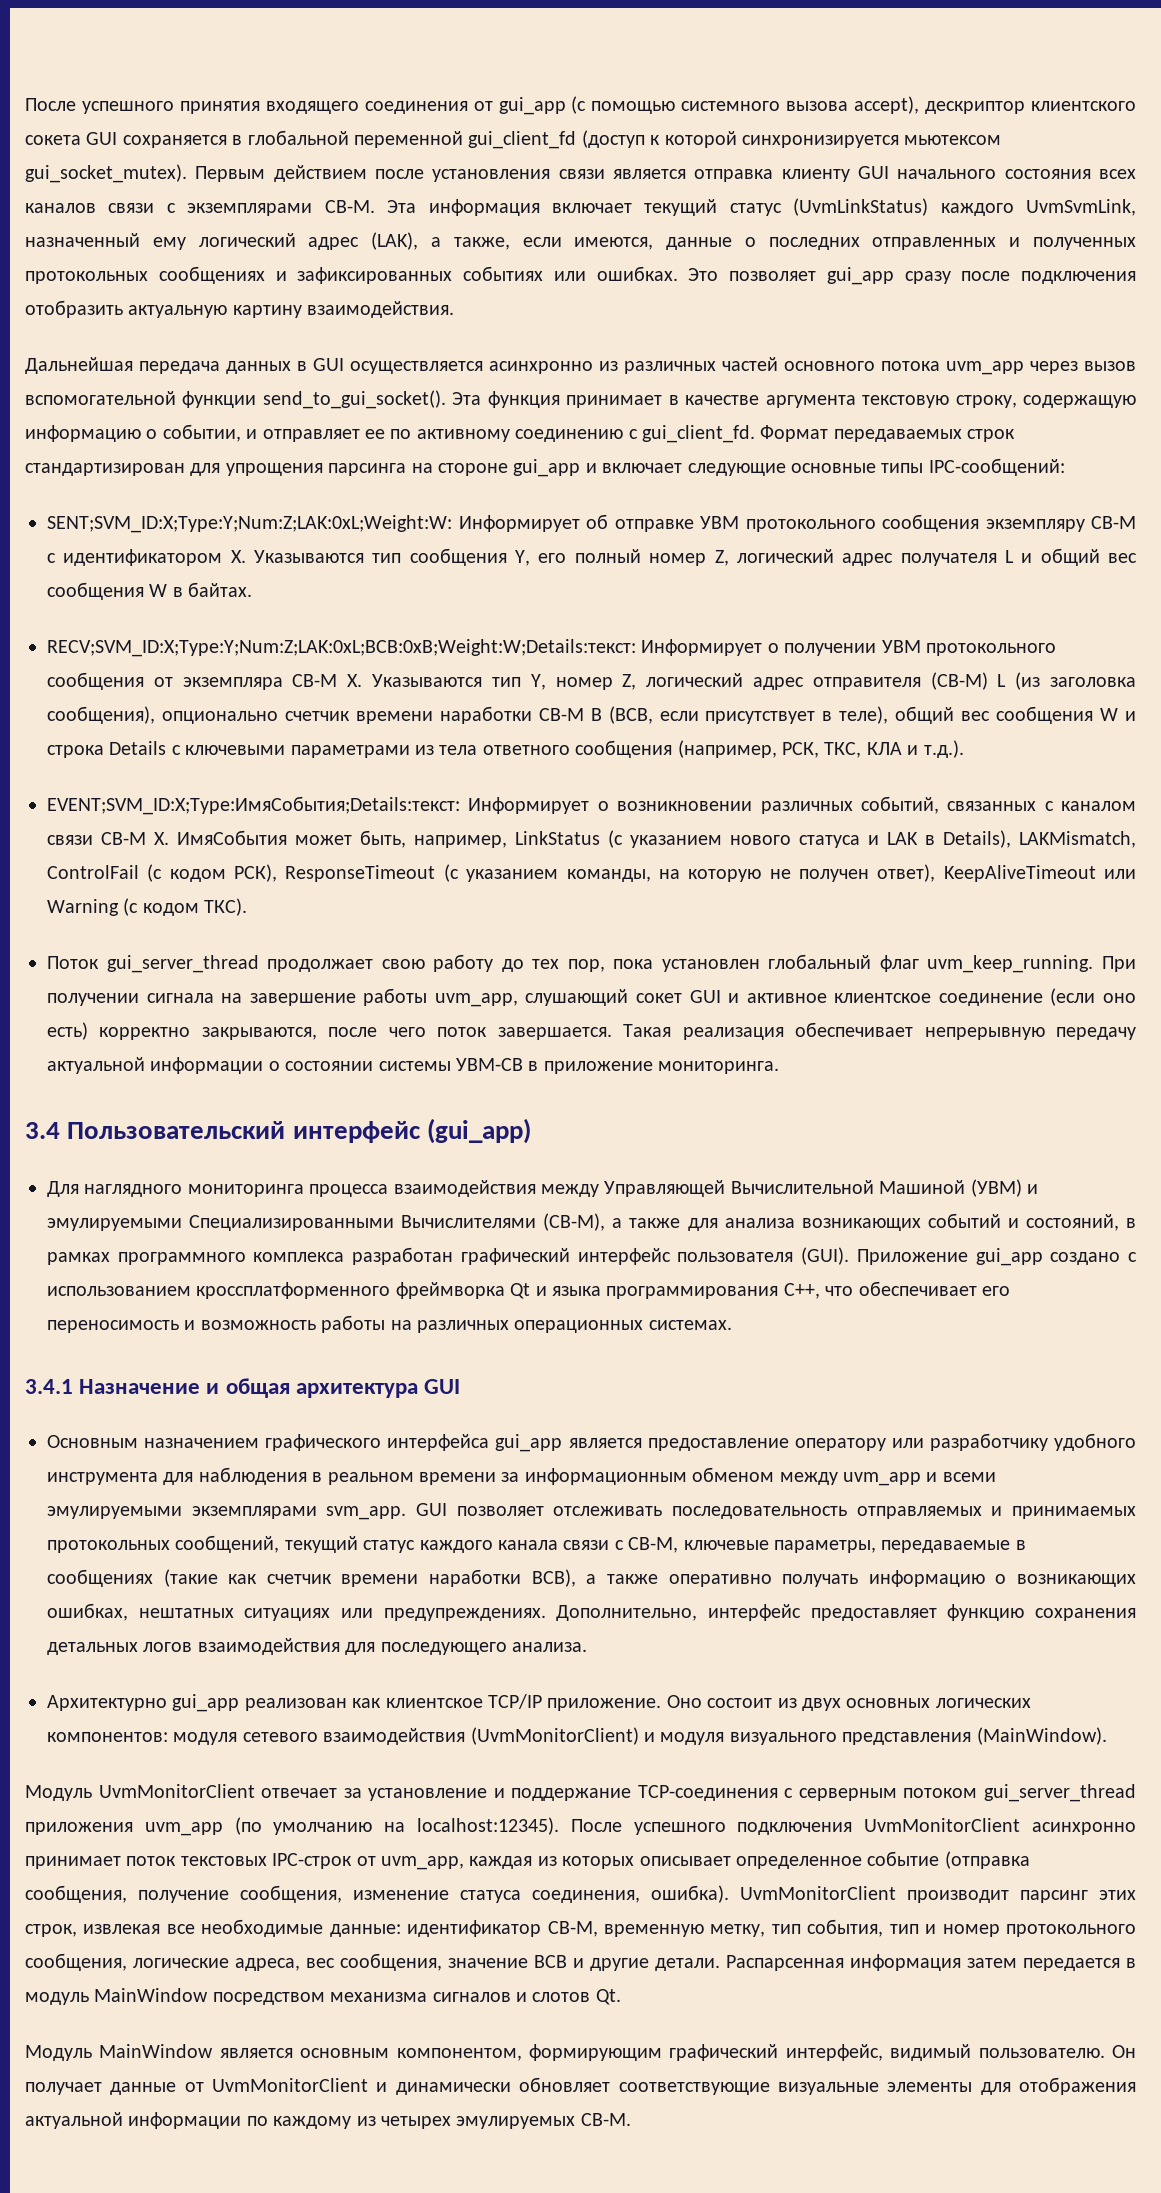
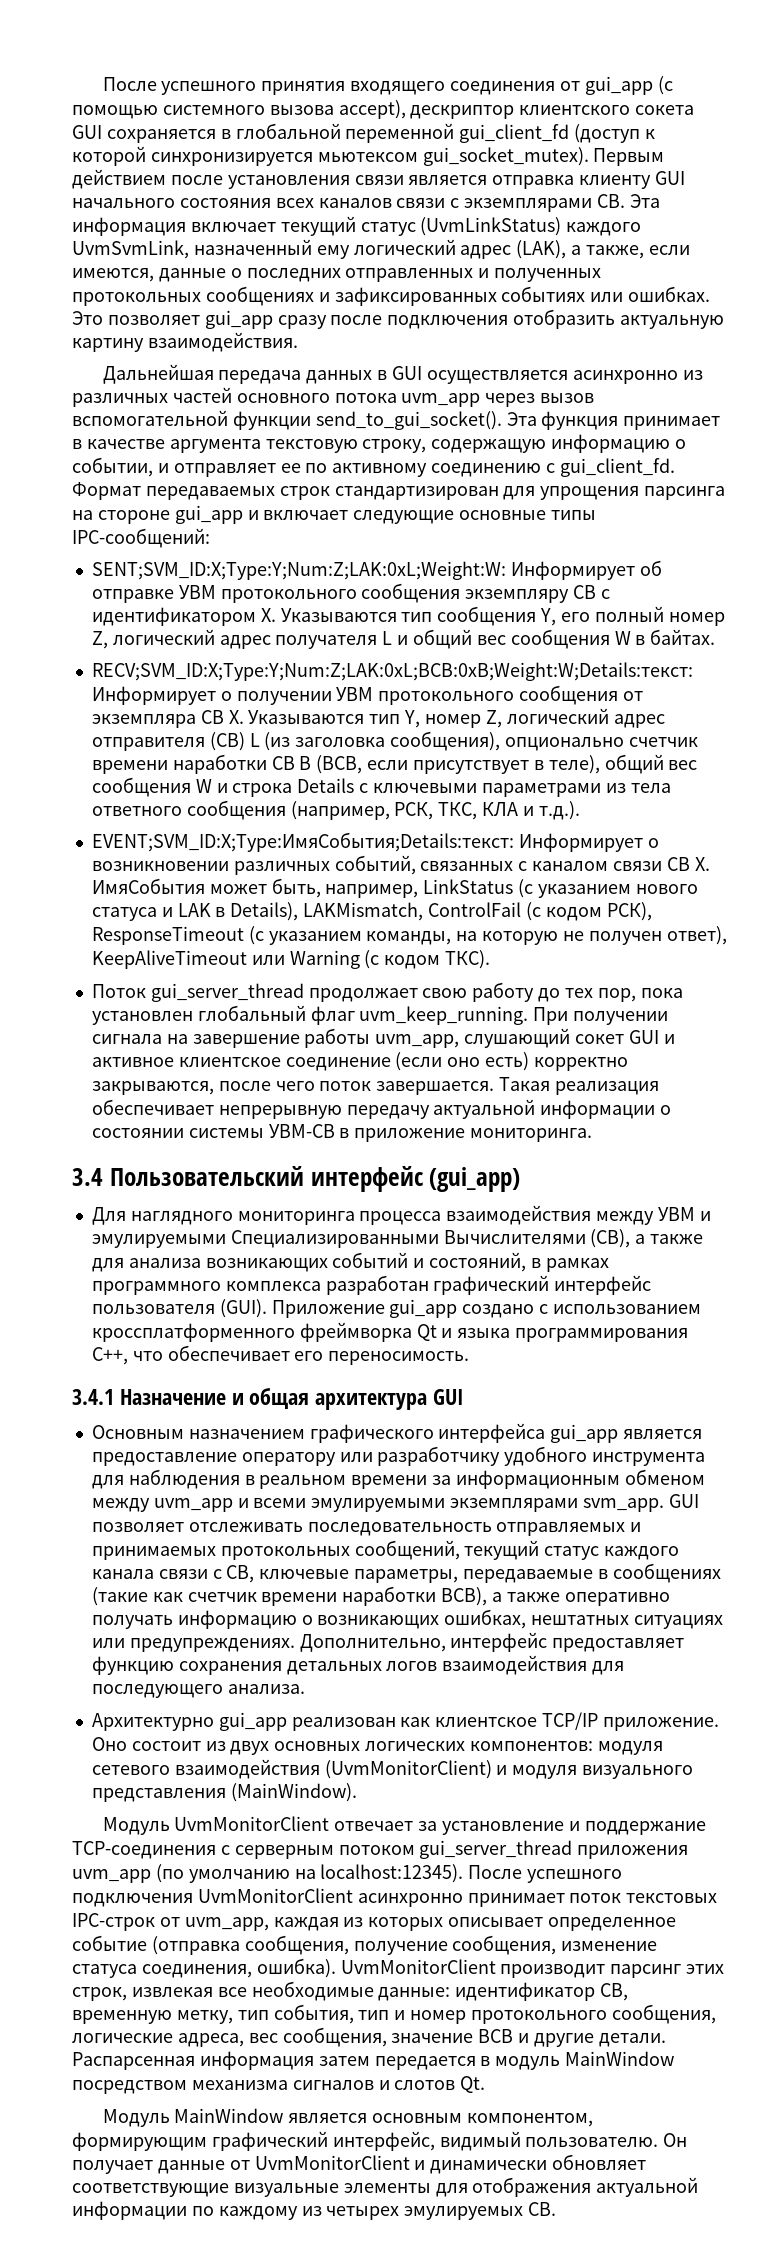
- Первым действием после установления связи является отправка клиенту GUI начального состояния всех каналов связи с экземплярами СВ-М. Эта информация включает текущий статус (UvmLinkStatus) каждого UvmSvmLink, назначенный ему логический адрес (LAK), а также, если имеются, данные о последних отправленных и полученных протокольных сообщениях и зафиксированных событиях или ошибках.
+ Первым действием после установления связи является отправка клиенту GUI начального состояния всех каналов связи с экземплярами СВ. Эта информация включает текущий статус (UvmLinkStatus) каждого UvmSvmLink, назначенный ему логический адрес (LAK), а также, если имеются, данные о последних отправленных и полученных протокольных сообщениях и зафиксированных событиях или ошибках.
- SENT;SVM_ID:X;Type:Y;Num:Z;LAK:0xL;Weight:W: Информирует об отправке УВМ протокольного сообщения экземпляру СВ-М с идентификатором X. Указываются тип сообщения Y, его полный номер Z, логический адрес получателя L и общий вес сообщения W в байтах.
+ SENT;SVM_ID:X;Type:Y;Num:Z;LAK:0xL;Weight:W: Информирует об отправке УВМ протокольного сообщения экземпляру СВ с идентификатором X. Указываются тип сообщения Y, его полный номер Z, логический адрес получателя L и общий вес сообщения W в байтах.
- RECV;SVM_ID:X;Type:Y;Num:Z;LAK:0xL;BCB:0xB;Weight:W;Details:текст: Информирует о получении УВМ протокольного сообщения от экземпляра СВ-М X. Указываются тип Y, номер Z, логический адрес отправителя (СВ-М) L (из заголовка сообщения), опционально счетчик времени наработки СВ-М B (BCB, если присутствует в теле), общий вес сообщения W и строка Details с ключевыми параметрами из тела ответного сообщения (например, РСК, ТКС, КЛА и т.д.).
+ RECV;SVM_ID:X;Type:Y;Num:Z;LAK:0xL;BCB:0xB;Weight:W;Details:текст: Информирует о получении УВМ протокольного сообщения от экземпляра СВ X. Указываются тип Y, номер Z, логический адрес отправителя (СВ) L (из заголовка сообщения), опционально счетчик времени наработки СВ B (BCB, если присутствует в теле), общий вес сообщения W и строка Details с ключевыми параметрами из тела ответного сообщения (например, РСК, ТКС, КЛА и т.д.).
- EVENT;SVM_ID:X;Type:ИмяСобытия;Details:текст: Информирует о возникновении различных событий, связанных с каналом связи СВ-М X. ИмяСобытия может быть, например, LinkStatus (с указанием нового статуса и LAK в Details), LAKMismatch, ControlFail (с кодом РСК), ResponseTimeout (с указанием команды, на которую не получен ответ), KeepAliveTimeout или Warning (с кодом ТКС).
+ EVENT;SVM_ID:X;Type:ИмяСобытия;Details:текст: Информирует о возникновении различных событий, связанных с каналом связи СВ X. ИмяСобытия может быть, например, LinkStatus (с указанием нового статуса и LAK в Details), LAKMismatch, ControlFail (с кодом РСК), ResponseTimeout (с указанием команды, на которую не получен ответ), KeepAliveTimeout или Warning (с кодом ТКС).
- Для наглядного мониторинга процесса взаимодействия между Управляющей Вычислительной Машиной (УВМ) и эмулируемыми Специализированными Вычислителями (СВ-М), а также для анализа возникающих событий и состояний, в рамках программного комплекса разработан графический интерфейс пользователя (GUI).
+ Для наглядного мониторинга процесса взаимодействия между УВМ и эмулируемыми Специализированными Вычислителями (СВ), а также для анализа возникающих событий и состояний, в рамках программного комплекса разработан графический интерфейс пользователя (GUI).
- Приложение gui_app создано с использованием кроссплатформенного фреймворка Qt и языка программирования C++, что обеспечивает его переносимость и возможность работы на различных операционных системах.
+ Приложение gui_app создано с использованием кроссплатформенного фреймворка Qt и языка программирования C++, что обеспечивает его переносимость.
- GUI позволяет отслеживать последовательность отправляемых и принимаемых протокольных сообщений, текущий статус каждого канала связи с СВ-М, ключевые параметры, передаваемые в сообщениях (такие как счетчик времени наработки BCB), а также оперативно получать информацию о возникающих ошибках, нештатных ситуациях или предупреждениях.
+ GUI позволяет отслеживать последовательность отправляемых и принимаемых протокольных сообщений, текущий статус каждого канала связи с СВ, ключевые параметры, передаваемые в сообщениях (такие как счетчик времени наработки BCB), а также оперативно получать информацию о возникающих ошибках, нештатных ситуациях или предупреждениях.
- UvmMonitorClient производит парсинг этих строк, извлекая все необходимые данные: идентификатор СВ-М, временную метку, тип события, тип и номер протокольного сообщения, логические адреса, вес сообщения, значение BCB и другие детали.
+ UvmMonitorClient производит парсинг этих строк, извлекая все необходимые данные: идентификатор СВ, временную метку, тип события, тип и номер протокольного сообщения, логические адреса, вес сообщения, значение BCB и другие детали.
- Он получает данные от UvmMonitorClient и динамически обновляет соответствующие визуальные элементы для отображения актуальной информации по каждому из четырех эмулируемых СВ-М.
+ Он получает данные от UvmMonitorClient и динамически обновляет соответствующие визуальные элементы для отображения актуальной информации по каждому из четырех эмулируемых СВ.

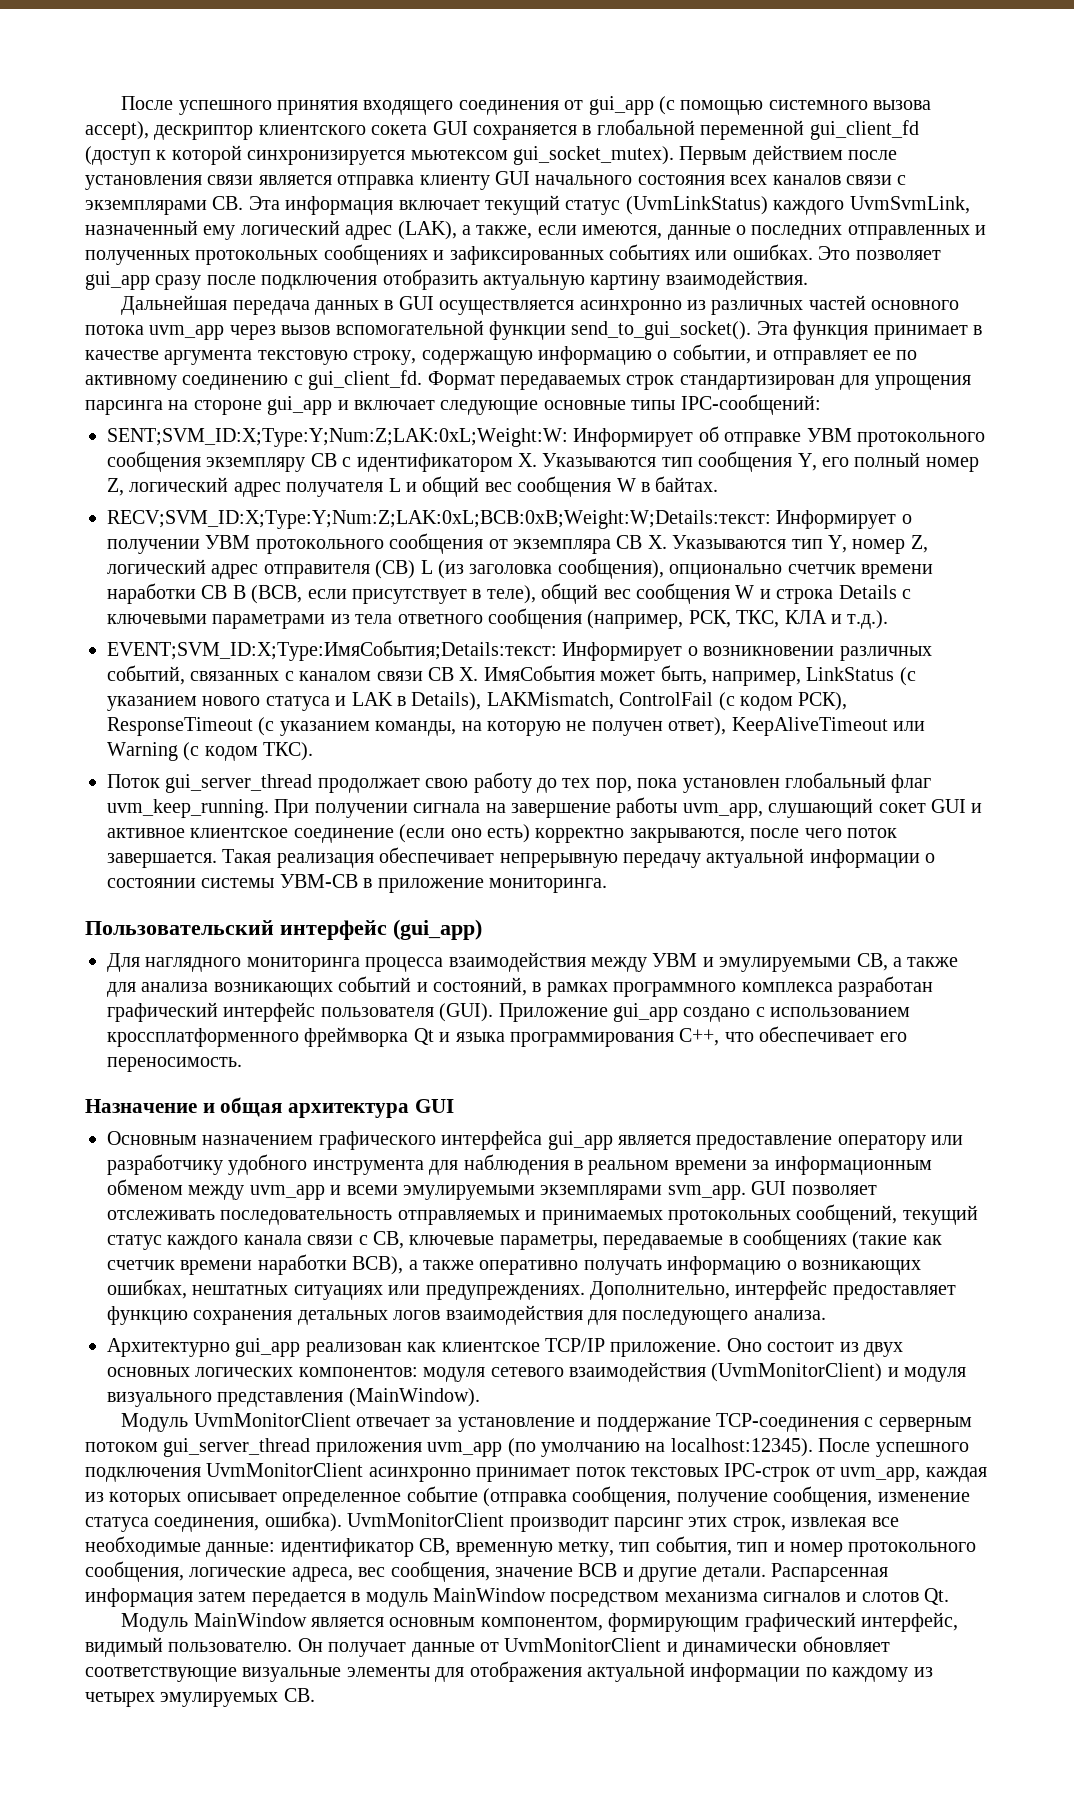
- 3.4 Пользовательский интерфейс (gui_app)
+ Пользовательский интерфейс (gui_app)
- Для наглядного мониторинга процесса взаимодействия между УВМ и эмулируемыми Специализированными Вычислителями (СВ), а также для анализа возникающих событий и состояний, в рамках программного комплекса разработан графический интерфейс пользователя (GUI).
+ Для наглядного мониторинга процесса взаимодействия между УВМ и эмулируемыми СВ, а также для анализа возникающих событий и состояний, в рамках программного комплекса разработан графический интерфейс пользователя (GUI).
- 3.4.1 Назначение и общая архитектура GUI
+ Назначение и общая архитектура GUI

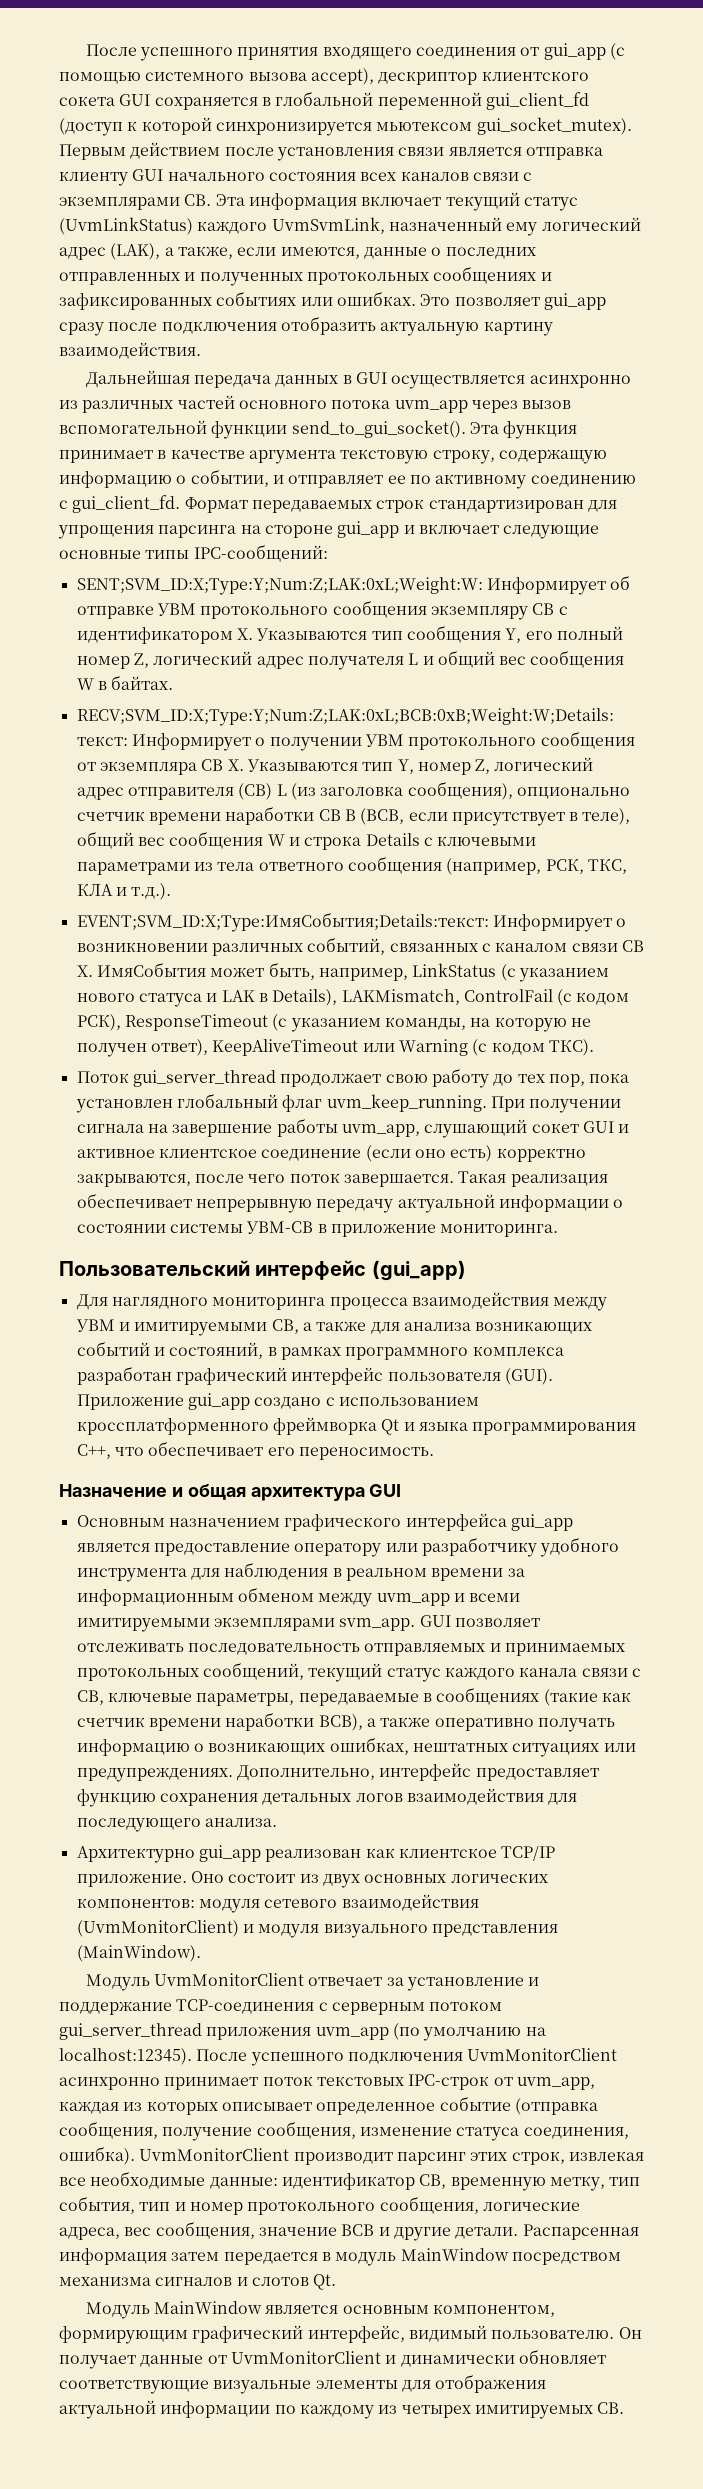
- Для наглядного мониторинга процесса взаимодействия между УВМ и эмулируемыми СВ, а также для анализа возникающих событий и состояний, в рамках программного комплекса разработан графический интерфейс пользователя (GUI).
+ Для наглядного мониторинга процесса взаимодействия между УВМ и имитируемыми СВ, а также для анализа возникающих событий и состояний, в рамках программного комплекса разработан графический интерфейс пользователя (GUI).
- Основным назначением графического интерфейса gui_app является предоставление оператору или разработчику удобного инструмента для наблюдения в реальном времени за информационным обменом между uvm_app и всеми эмулируемыми экземплярами svm_app.
+ Основным назначением графического интерфейса gui_app является предоставление оператору или разработчику удобного инструмента для наблюдения в реальном времени за информационным обменом между uvm_app и всеми имитируемыми экземплярами svm_app.
- Он получает данные от UvmMonitorClient и динамически обновляет соответствующие визуальные элементы для отображения актуальной информации по каждому из четырех эмулируемых СВ.
+ Он получает данные от UvmMonitorClient и динамически обновляет соответствующие визуальные элементы для отображения актуальной информации по каждому из четырех имитируемых СВ.

